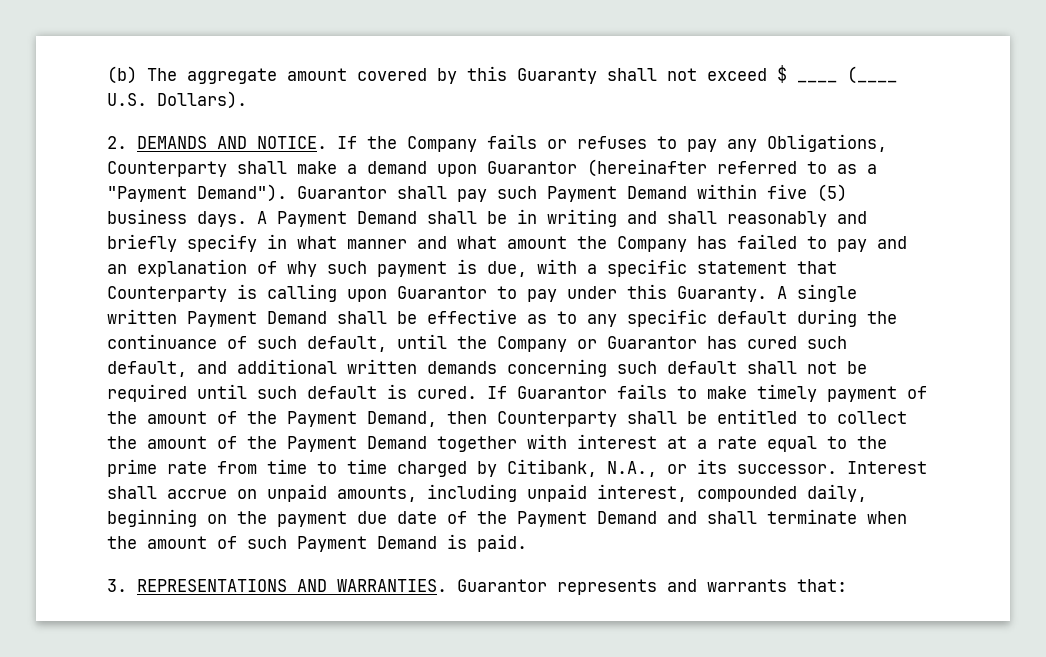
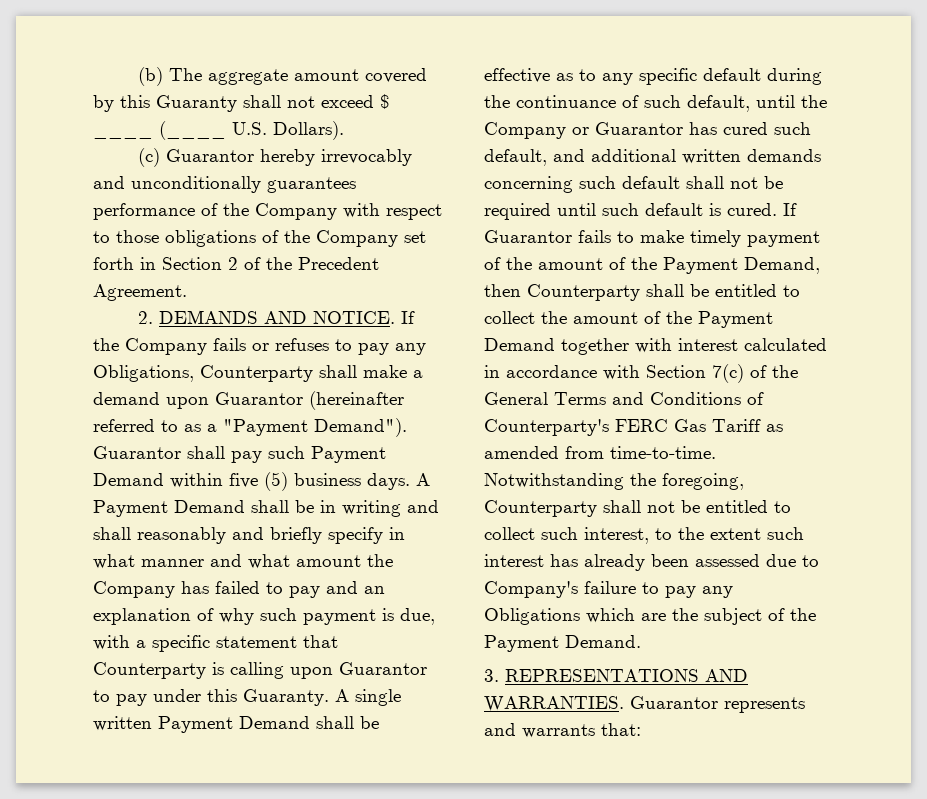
+ (c) Guarantor hereby irrevocably and unconditionally guarantees performance of the Company with respect to those obligations of the Company set forth in Section 2 of the Precedent Agreement.
- If Guarantor fails to make timely payment of the amount of the Payment Demand, then Counterparty shall be entitled to collect the amount of the Payment Demand together with interest at a rate equal to the prime rate from time to time charged by Citibank, N.A., or its successor. Interest shall accrue on unpaid amounts, including unpaid interest, compounded daily, beginning on the payment due date of the Payment Demand and shall terminate when the amount of such Payment Demand is paid.
+ If Guarantor fails to make timely payment of the amount of the Payment Demand, then Counterparty shall be entitled to collect the amount of the Payment Demand together with interest calculated in accordance with Section 7(c) of the General Terms and Conditions of Counterparty's FERC Gas Tariff as amended from time-to-time. Notwithstanding the foregoing, Counterparty shall not be entitled to collect such interest, to the extent such interest has already been assessed due to Company's failure to pay any Obligations which are the subject of the Payment Demand.

